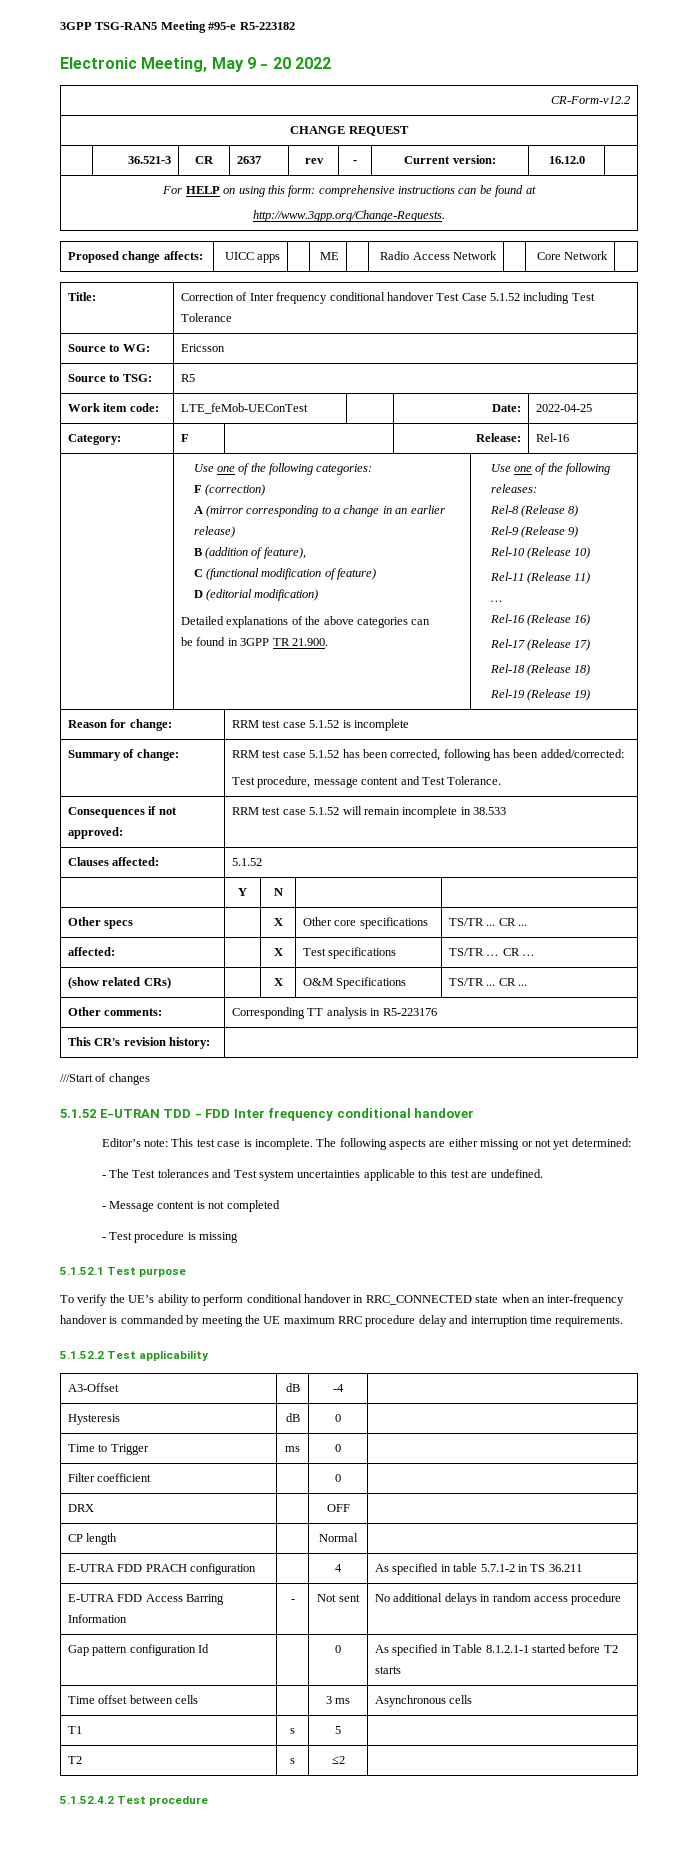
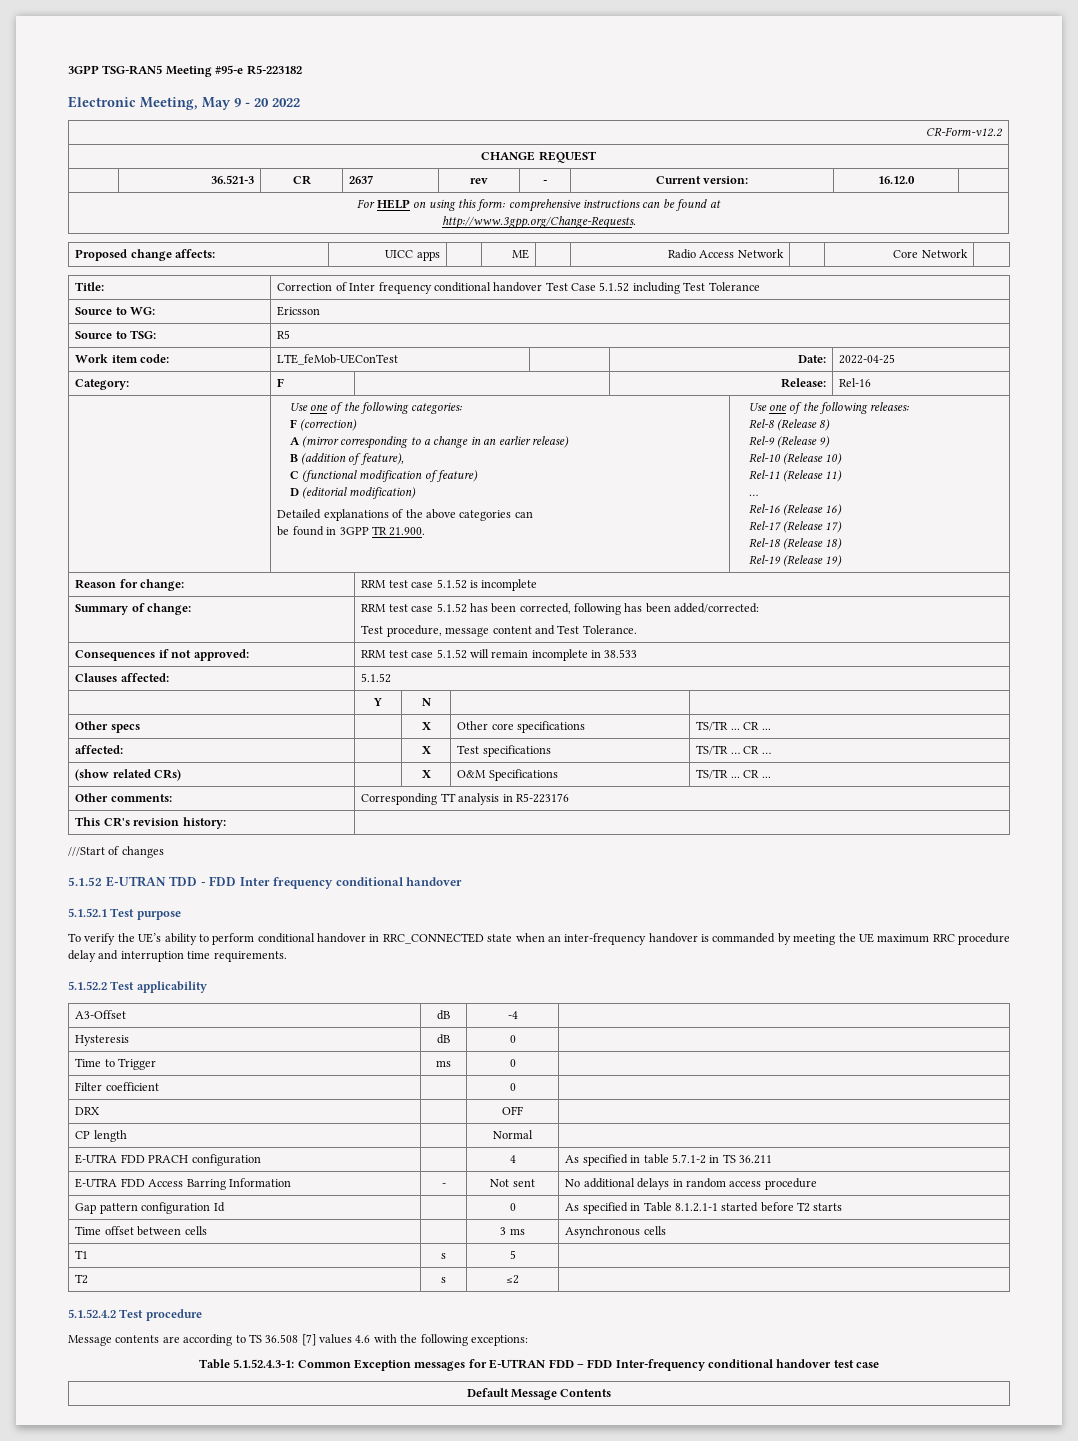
- Editor’s note: This test case is incomplete. The following aspects are either missing or not yet determined:
- - The Test tolerances and Test system uncertainties applicable to this test are undefined.
- - Message content is not completed
- - Test procedure is missing
+ Message contents are according to TS 36.508 [7] values 4.6 with the following exceptions:
+ Table 5.1.52.4.3-1: Common Exception messages for E-UTRAN FDD – FDD Inter-frequency conditional handover test case
+ Default Message Contents

